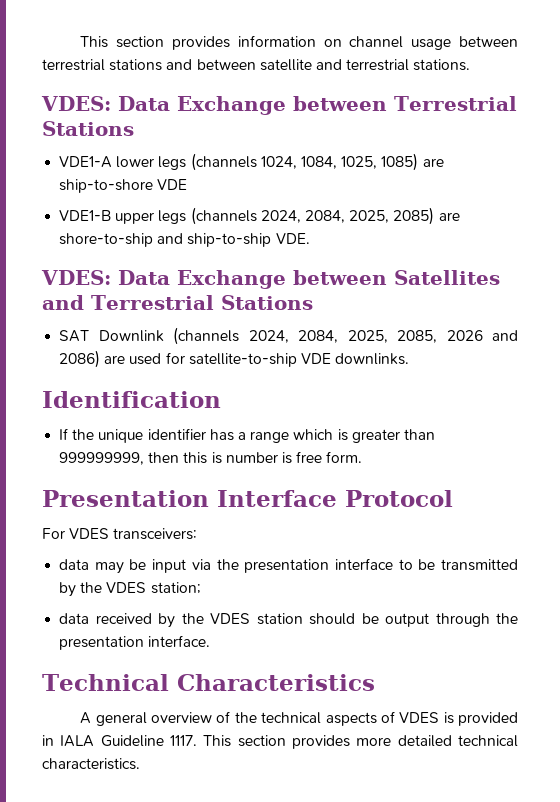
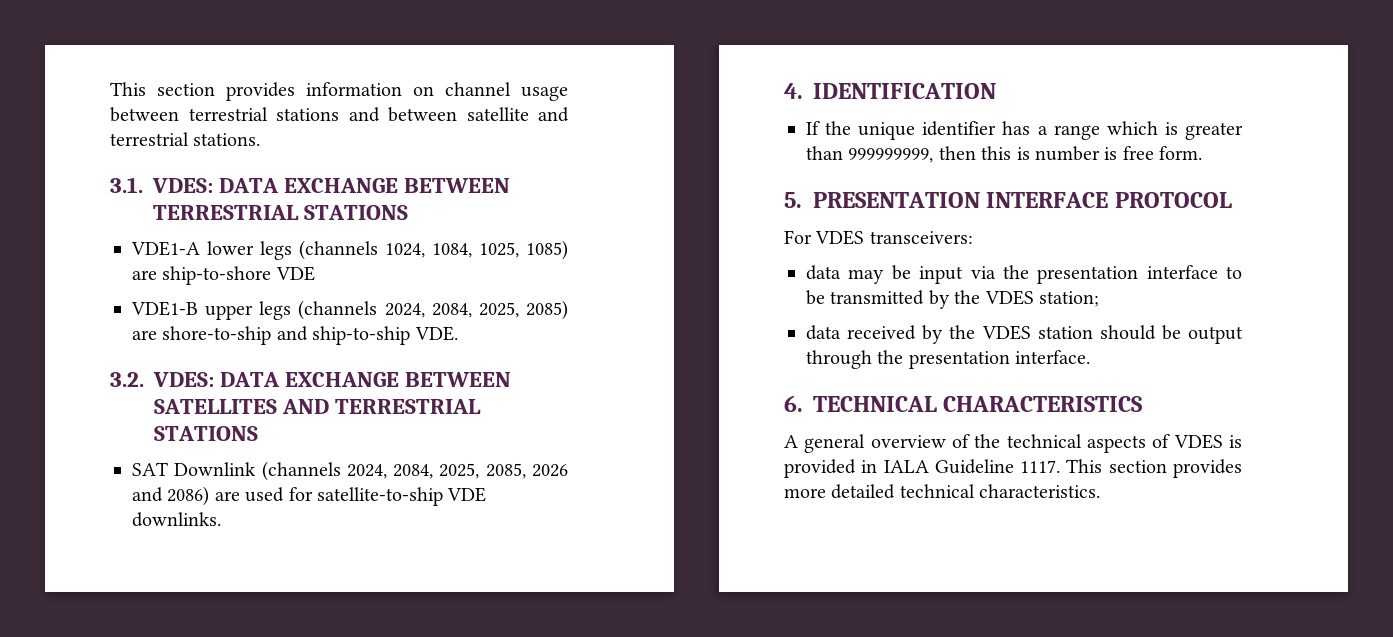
- VDES: Data Exchange between Terrestrial Stations
+ 3.1. VDES: DATA EXCHANGE BETWEEN TERRESTRIAL STATIONS
- VDES: Data Exchange between Satellites and Terrestrial Stations
+ 3.2. VDES: DATA EXCHANGE BETWEEN SATELLITES AND TERRESTRIAL STATIONS
- Identification
+ 4. IDENTIFICATION
- Presentation Interface Protocol
+ 5. PRESENTATION INTERFACE PROTOCOL
- Technical Characteristics
+ 6. TECHNICAL CHARACTERISTICS

